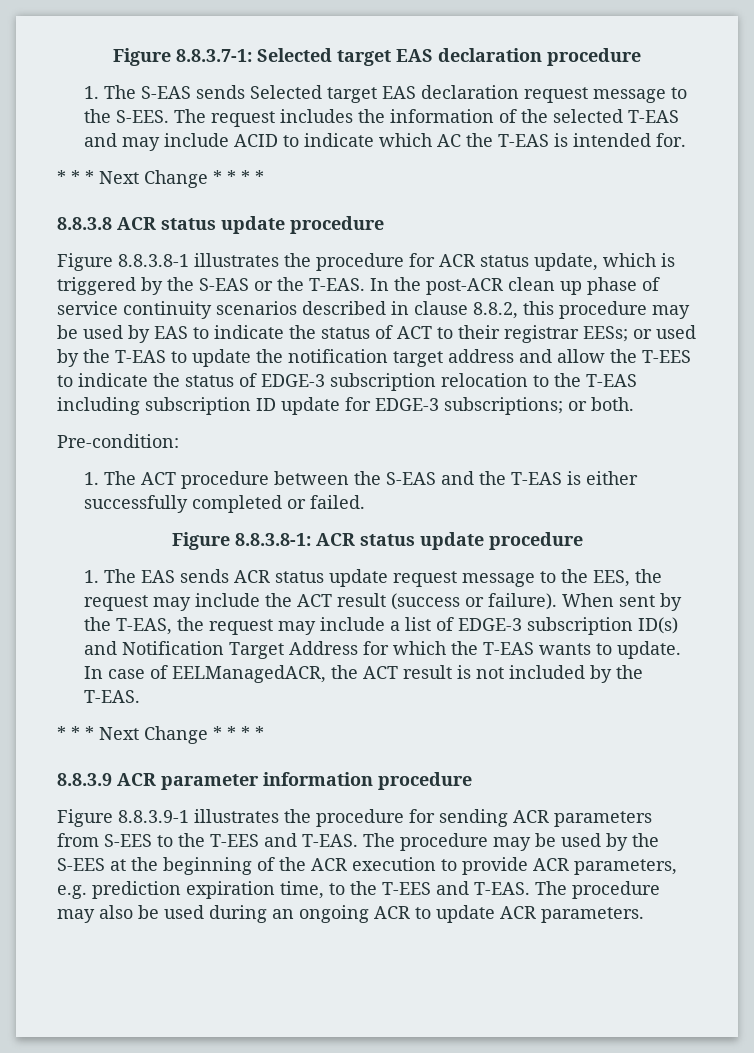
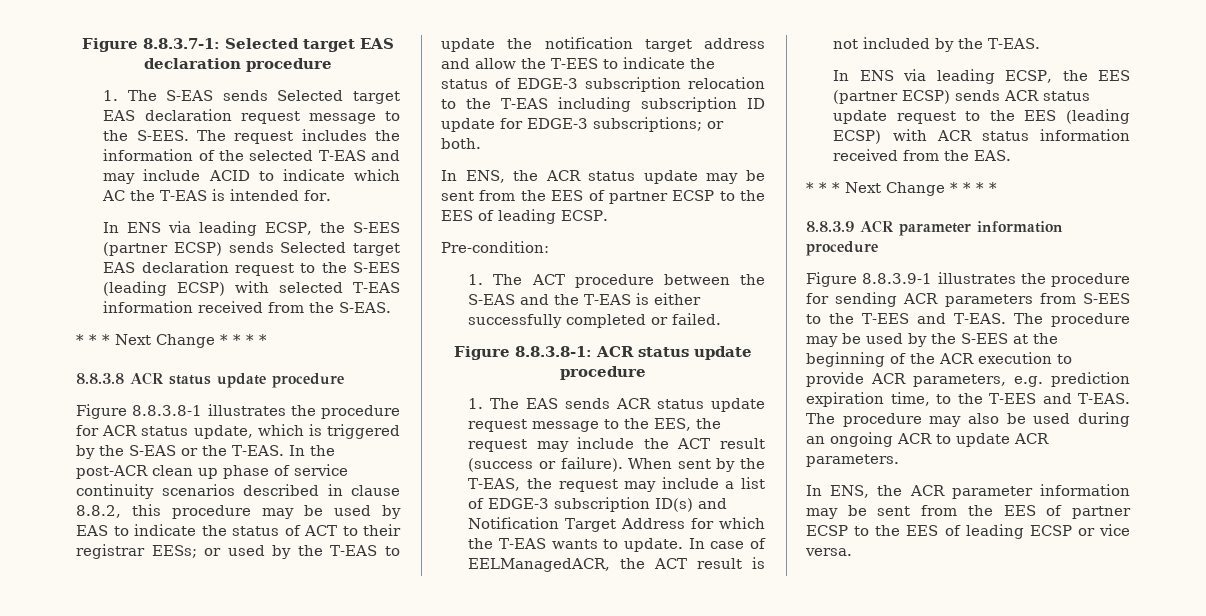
+ In ENS via leading ECSP, the S-EES (partner ECSP) sends Selected target EAS declaration request to the S-EES (leading ECSP) with selected T-EAS information received from the S-EAS.
+ In ENS, the ACR status update may be sent from the EES of partner ECSP to the EES of leading ECSP.
+ In ENS via leading ECSP, the EES (partner ECSP) sends ACR status update request to the EES (leading ECSP) with ACR status information received from the EAS.
+ In ENS, the ACR parameter information may be sent from the EES of partner ECSP to the EES of leading ECSP or vice versa.

